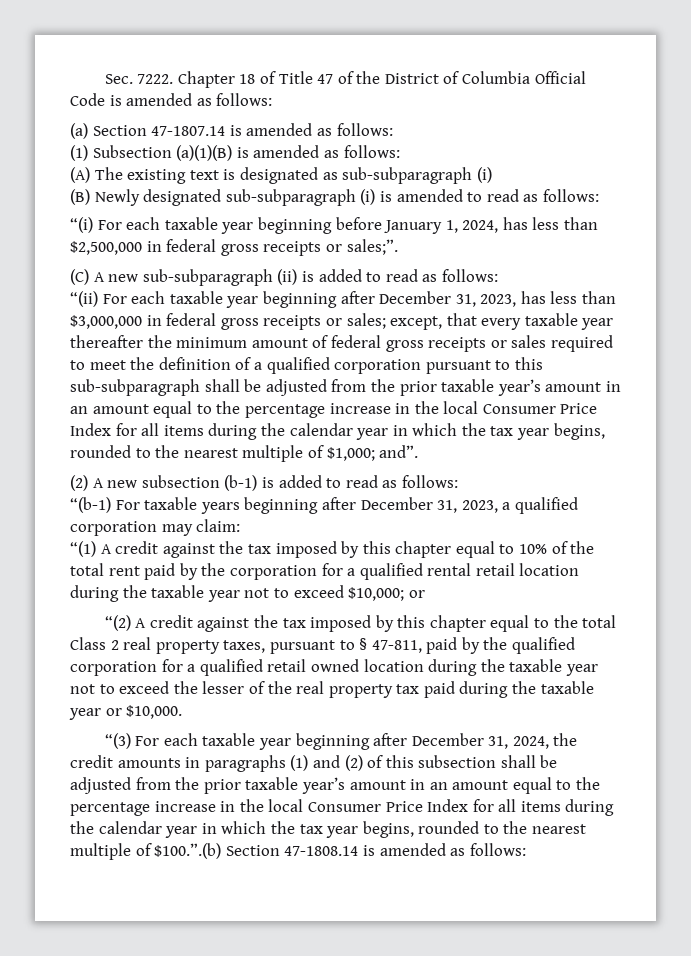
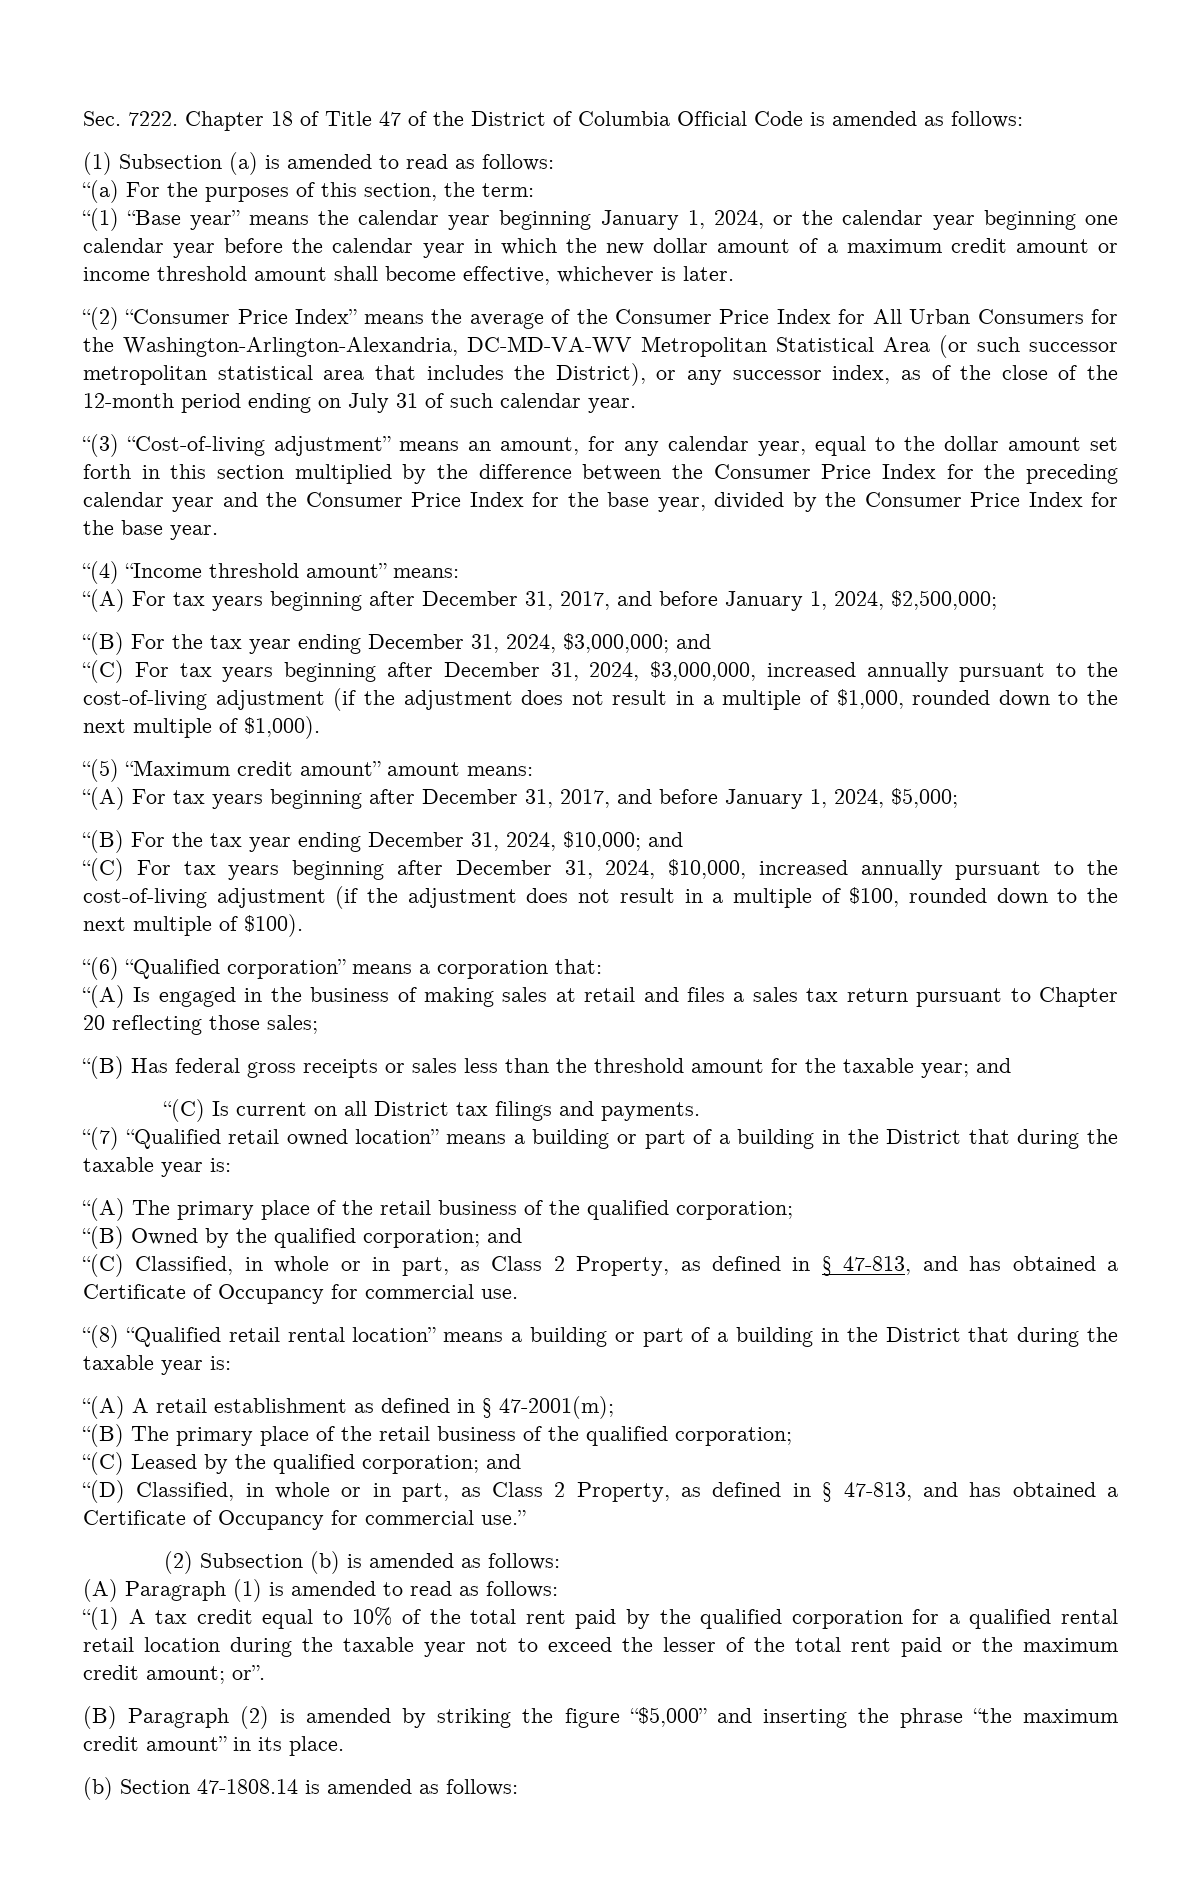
- (a) Section 47-1807.14 is amended as follows:
- (1) Subsection (a)(1)(B) is amended as follows:
- (A) The existing text is designated as sub-subparagraph (i)
- (B) Newly designated sub-subparagraph (i) is amended to read as follows:
- “(i) For each taxable year beginning before January 1, 2024, has less than $2,500,000 in federal gross receipts or sales;”.
- (C) A new sub-subparagraph (ii) is added to read as follows:
- “(ii) For each taxable year beginning after December 31, 2023, has less than $3,000,000 in federal gross receipts or sales; except, that every taxable year thereafter the minimum amount of federal gross receipts or sales required to meet the definition of a qualified corporation pursuant to this sub-subparagraph shall be adjusted from the prior taxable year’s amount in an amount equal to the percentage increase in the local Consumer Price Index for all items during the calendar year in which the tax year begins, rounded to the nearest multiple of $1,000; and”.
- (2) A new subsection (b-1) is added to read as follows:
- “(b-1) For taxable years beginning after December 31, 2023, a qualified corporation may claim:
- “(1) A credit against the tax imposed by this chapter equal to 10% of the total rent paid by the corporation for a qualified rental retail location during the taxable year not to exceed $10,000; or
- “(2) A credit against the tax imposed by this chapter equal to the total Class 2 real property taxes, pursuant to § 47-811, paid by the qualified corporation for a qualified retail owned location during the taxable year not to exceed the lesser of the real property tax paid during the taxable year or $10,000.
- “(3) For each taxable year beginning after December 31, 2024, the credit amounts in paragraphs (1) and (2) of this subsection shall be adjusted from the prior taxable year’s amount in an amount equal to the percentage increase in the local Consumer Price Index for all items during the calendar year in which the tax year begins, rounded to the nearest multiple of $100.”.(b) Section 47-1808.14 is amended as follows:
+ (1) Subsection (a) is amended to read as follows:
+ “(a) For the purposes of this section, the term:
+ “(1) “Base year” means the calendar year beginning January 1, 2024, or the calendar year beginning one calendar year before the calendar year in which the new dollar amount of a maximum credit amount or income threshold amount shall become effective, whichever is later.
+ “(2) “Consumer Price Index” means the average of the Consumer Price Index for All Urban Consumers for the Washington-Arlington-Alexandria, DC-MD-VA-WV Metropolitan Statistical Area (or such successor metropolitan statistical area that includes the District), or any successor index, as of the close of the 12-month period ending on July 31 of such calendar year.
+ “(3) “Cost-of-living adjustment” means an amount, for any calendar year, equal to the dollar amount set forth in this section multiplied by the difference between the Consumer Price Index for the preceding calendar year and the Consumer Price Index for the base year, divided by the Consumer Price Index for the base year.
+ “(4) “Income threshold amount” means:
+ “(A) For tax years beginning after December 31, 2017, and before January 1, 2024, $2,500,000;
+ “(B) For the tax year ending December 31, 2024, $3,000,000; and
+ “(C) For tax years beginning after December 31, 2024, $3,000,000, increased annually pursuant to the cost-of-living adjustment (if the adjustment does not result in a multiple of $1,000, rounded down to the next multiple of $1,000).
+ “(5) “Maximum credit amount” amount means:
+ “(A) For tax years beginning after December 31, 2017, and before January 1, 2024, $5,000;
+ “(B) For the tax year ending December 31, 2024, $10,000; and
+ “(C) For tax years beginning after December 31, 2024, $10,000, increased annually pursuant to the cost-of-living adjustment (if the adjustment does not result in a multiple of $100, rounded down to the next multiple of $100).
+ “(6) “Qualified corporation” means a corporation that:
+ “(A) Is engaged in the business of making sales at retail and files a sales tax return pursuant to Chapter 20 reflecting those sales;
+ “(B) Has federal gross receipts or sales less than the threshold amount for the taxable year; and
+ “(C) Is current on all District tax filings and payments.
+ “(7) “Qualified retail owned location” means a building or part of a building in the District that during the taxable year is:
+ “(A) The primary place of the retail business of the qualified corporation;
+ “(B) Owned by the qualified corporation; and
+ “(C) Classified, in whole or in part, as Class 2 Property, as defined in § 47-813, and has obtained a Certificate of Occupancy for commercial use.
+ “(8) “Qualified retail rental location” means a building or part of a building in the District that during the taxable year is:
+ “(A) A retail establishment as defined in § 47-2001(m);
+ “(B) The primary place of the retail business of the qualified corporation;
+ “(C) Leased by the qualified corporation; and
+ “(D) Classified, in whole or in part, as Class 2 Property, as defined in § 47-813, and has obtained a Certificate of Occupancy for commercial use.”
+ (2) Subsection (b) is amended as follows:
+ (A) Paragraph (1) is amended to read as follows:
+ “(1) A tax credit equal to 10% of the total rent paid by the qualified corporation for a qualified rental retail location during the taxable year not to exceed the lesser of the total rent paid or the maximum credit amount; or”.
+ (B) Paragraph (2) is amended by striking the figure “$5,000” and inserting the phrase “the maximum credit amount” in its place.
+ (b) Section 47-1808.14 is amended as follows:

